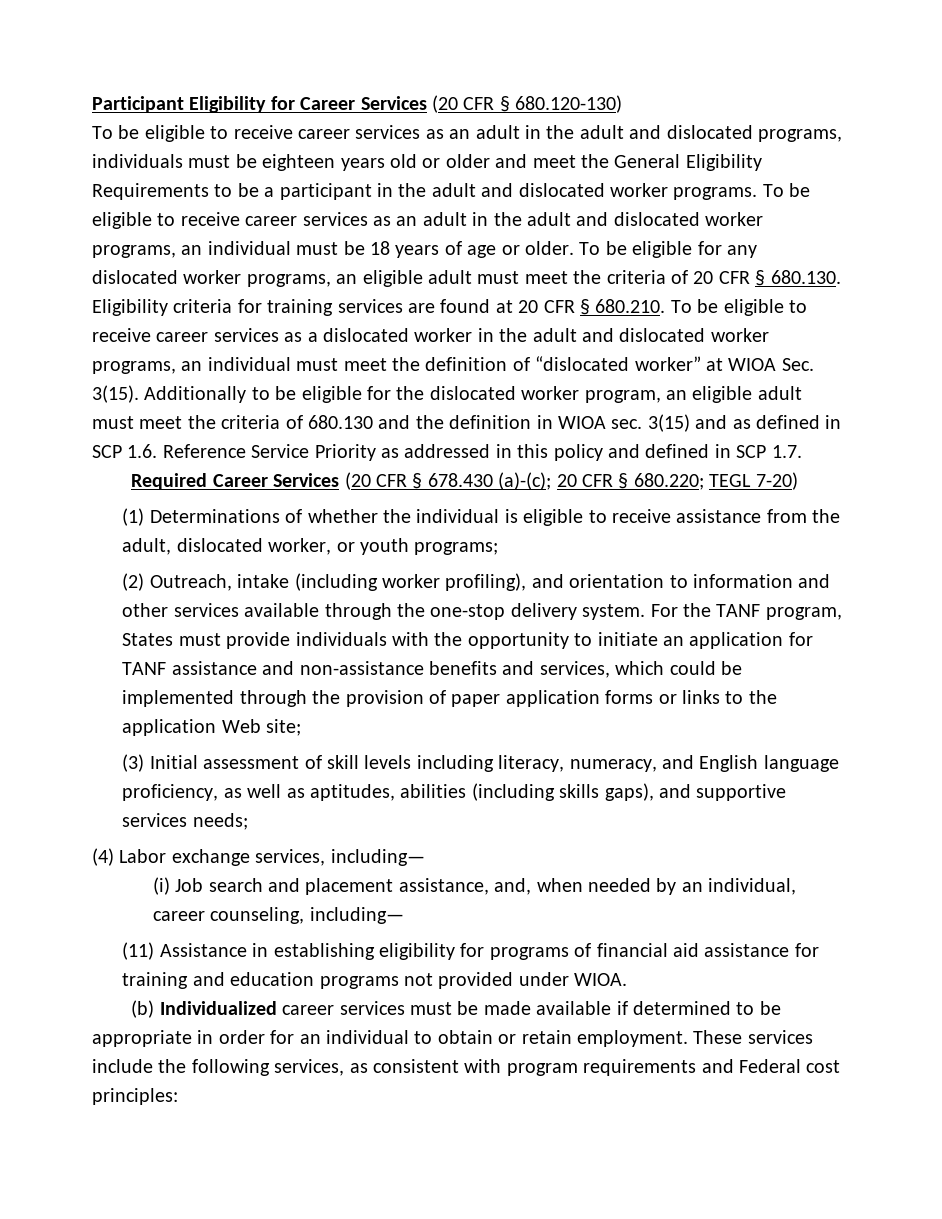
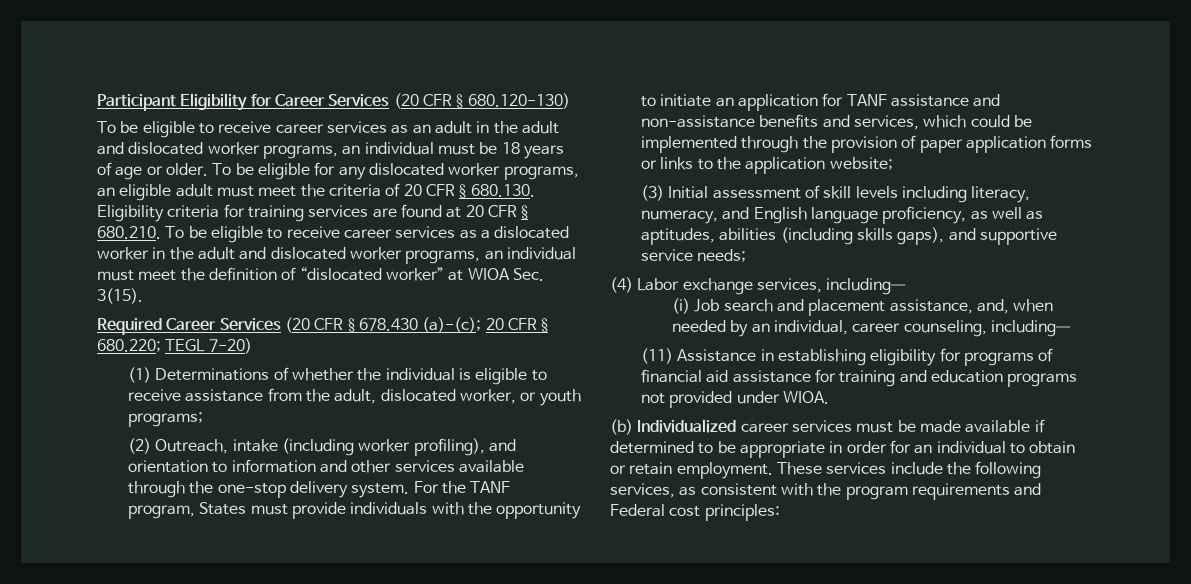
- To be eligible to receive career services as an adult in the adult and dislocated programs, individuals must be eighteen years old or older and meet the General Eligibility Requirements to be a participant in the adult and dislocated worker programs. To be eligible to receive career services as an adult in the adult and dislocated worker programs, an individual must be 18 years of age or older.
+ To be eligible to receive career services as an adult in the adult and dislocated worker programs, an individual must be 18 years of age or older.
- Additionally to be eligible for the dislocated worker program, an eligible adult must meet the criteria of 680.130 and the definition in WIOA sec. 3(15) and as defined in SCP 1.6. Reference Service Priority as addressed in this policy and defined in SCP 1.7.
- For the TANF program, States must provide individuals with the opportunity to initiate an application for TANF assistance and non-assistance benefits and services, which could be implemented through the provision of paper application forms or links to the application Web site;
+ For the TANF program, States must provide individuals with the opportunity to initiate an application for TANF assistance and non-assistance benefits and services, which could be implemented through the provision of paper application forms or links to the application website;
- (3) Initial assessment of skill levels including literacy, numeracy, and English language proficiency, as well as aptitudes, abilities (including skills gaps), and supportive services needs;
+ (3) Initial assessment of skill levels including literacy, numeracy, and English language proficiency, as well as aptitudes, abilities (including skills gaps), and supportive service needs;
- These services include the following services, as consistent with program requirements and Federal cost principles:
+ These services include the following services, as consistent with the program requirements and Federal cost principles:

